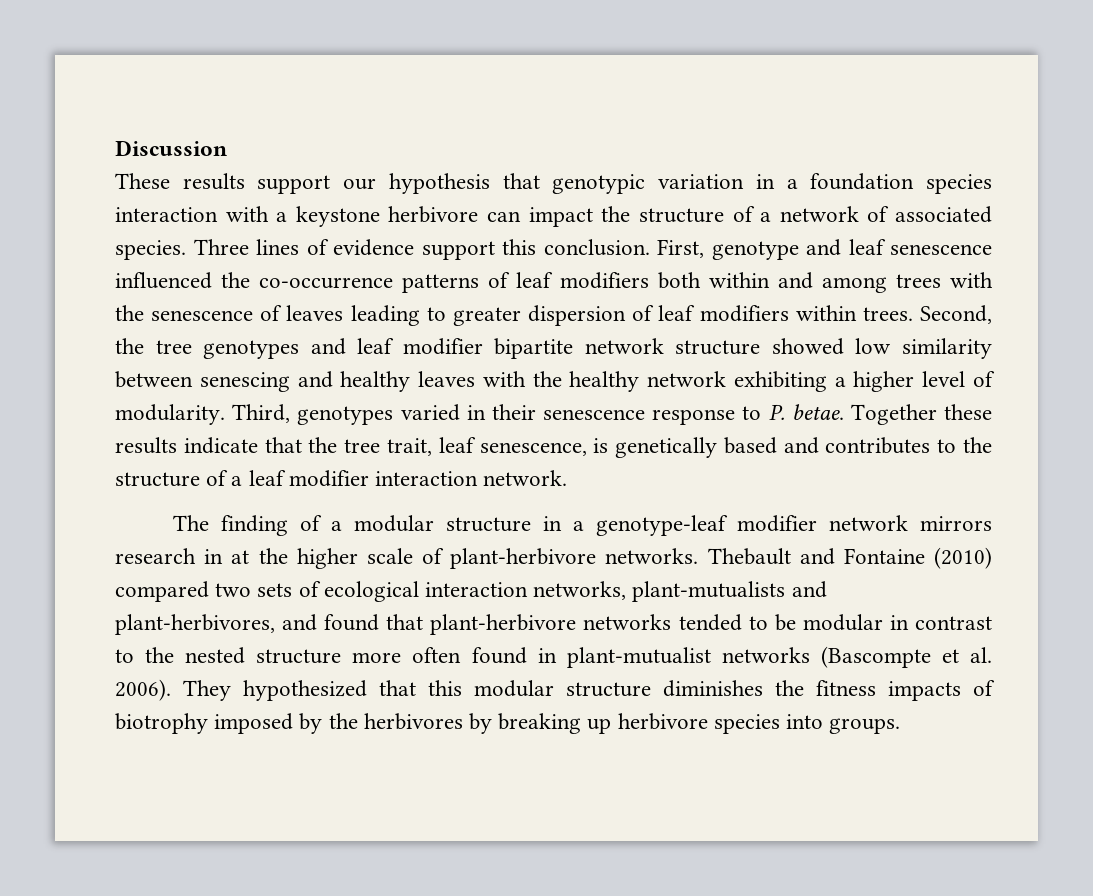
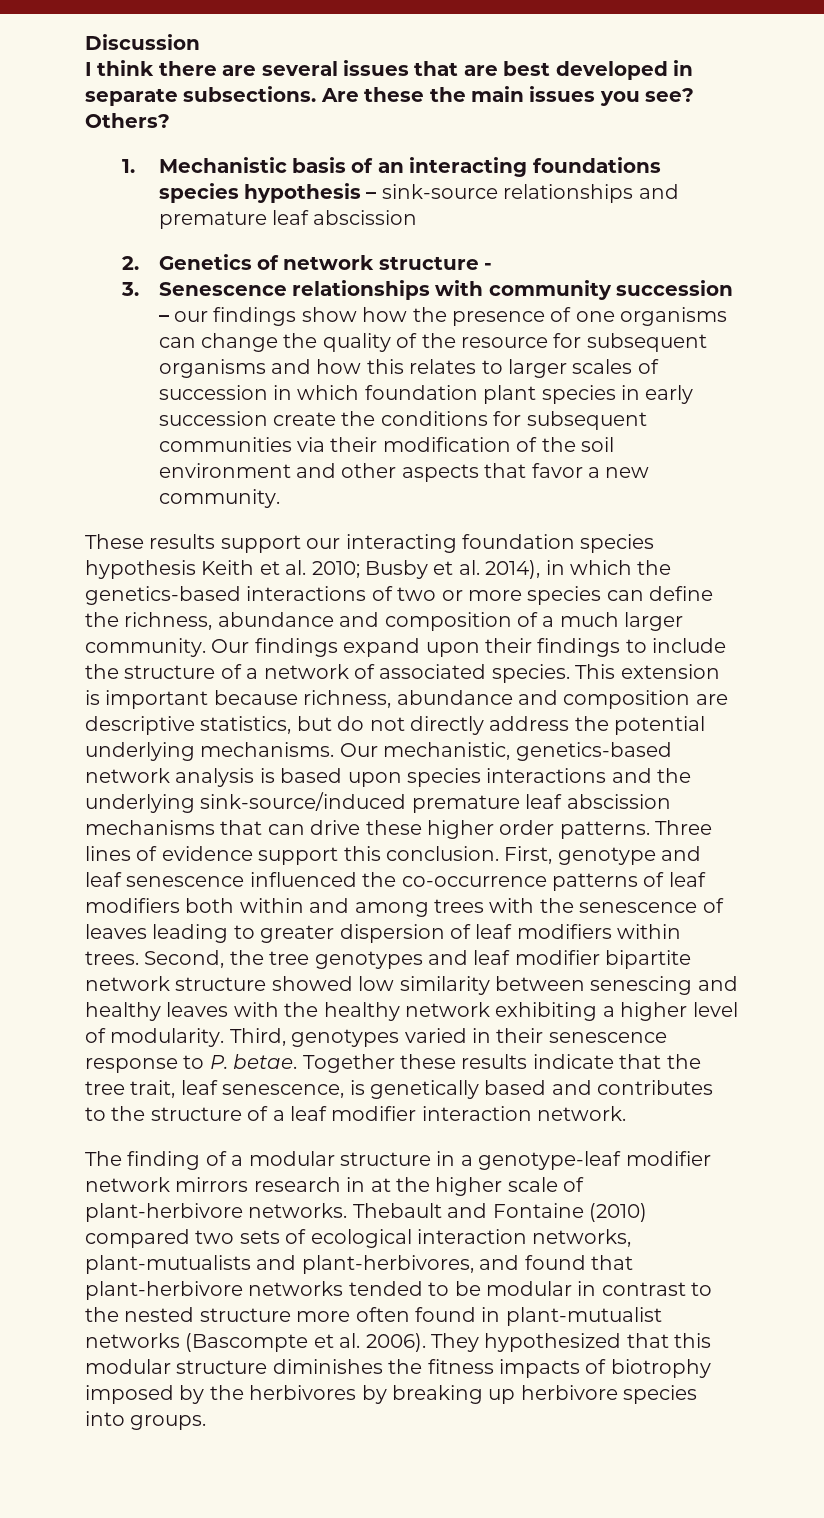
- These results support our hypothesis that genotypic variation in a foundation species interaction with a keystone herbivore can impact the structure of a network of associated species.
+ I think there are several issues that are best developed in separate subsections. Are these the main issues you see? Others?
+ 1. Mechanistic basis of an interacting foundations species hypothesis – sink-source relationships and premature leaf abscission
+ 2. Genetics of network structure -
+ 3. Senescence relationships with community succession – our findings show how the presence of one organisms can change the quality of the resource for subsequent organisms and how this relates to larger scales of succession in which foundation plant species in early succession create the conditions for subsequent communities via their modification of the soil environment and other aspects that favor a new community.
+ These results support our interacting foundation species hypothesis Keith et al. 2010; Busby et al. 2014), in which the genetics-based interactions of two or more species can define the richness, abundance and composition of a much larger community. Our findings expand upon their findings to include the structure of a network of associated species.
+ This extension is important because richness, abundance and composition are descriptive statistics, but do not directly address the potential underlying mechanisms. Our mechanistic, genetics-based network analysis is based upon species interactions and the underlying sink-source/induced premature leaf abscission mechanisms that can drive these higher order patterns.

